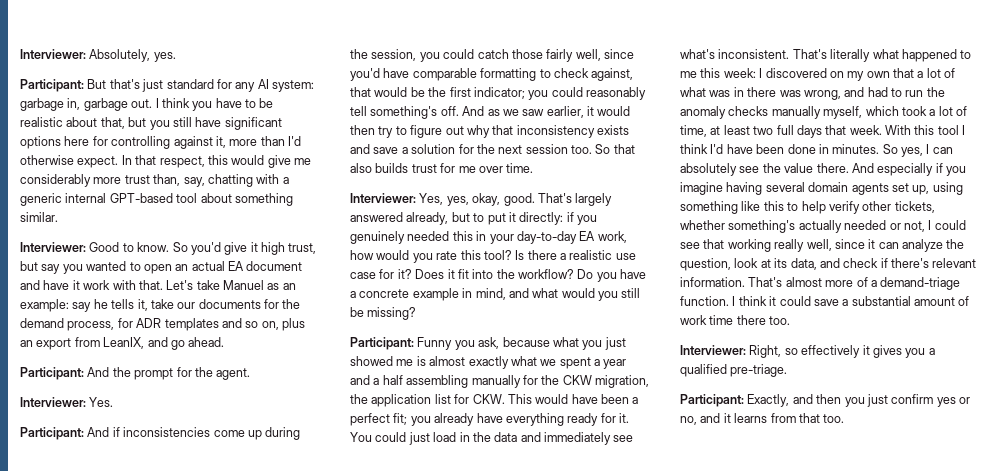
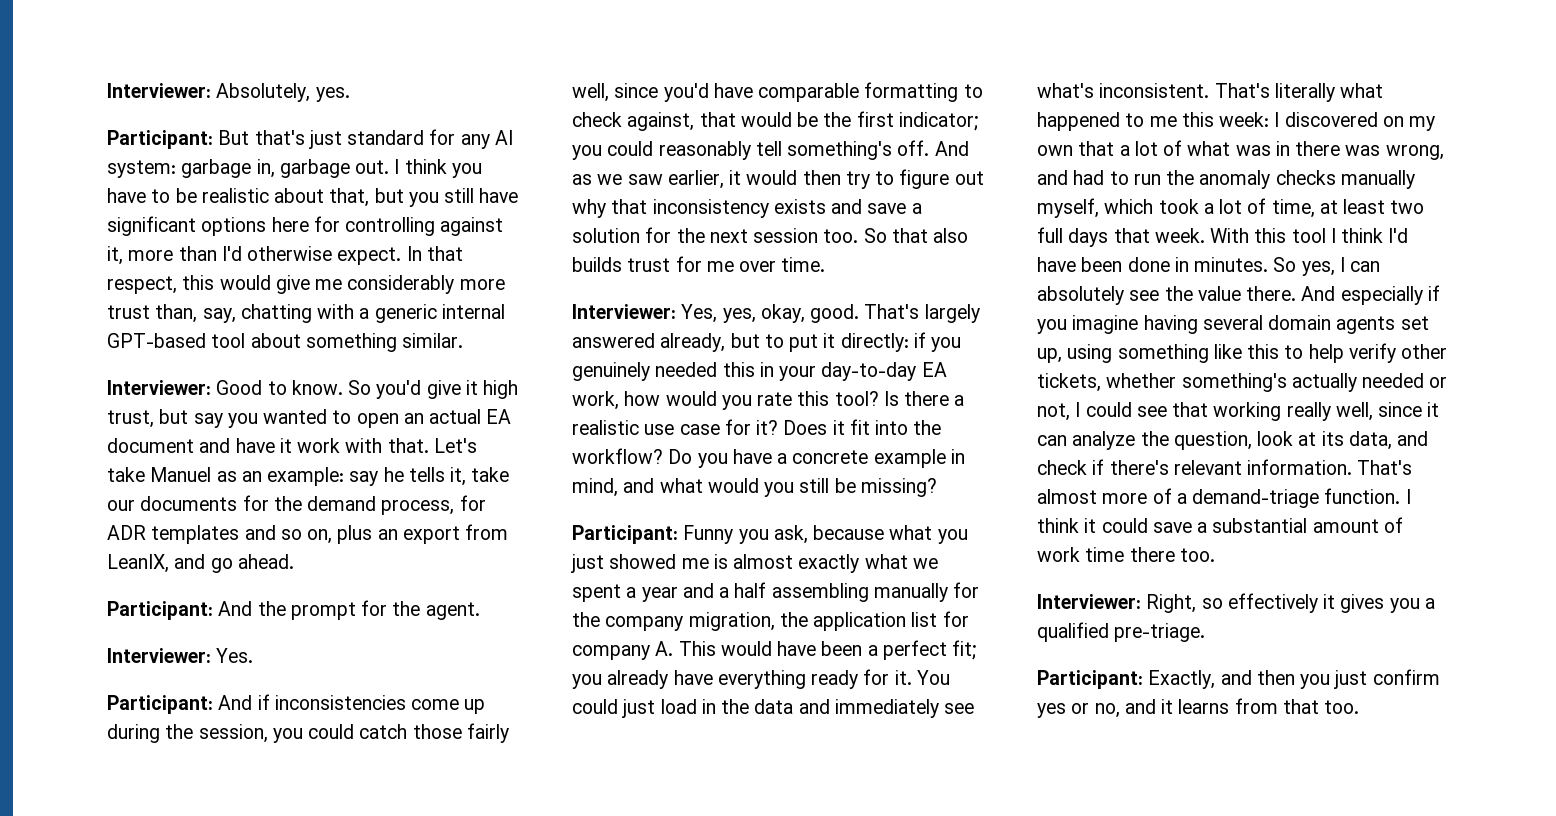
- Participant: Funny you ask, because what you just showed me is almost exactly what we spent a year and a half assembling manually for the CKW migration, the application list for CKW. This would have been a perfect fit; you already have everything ready for it.
+ Participant: Funny you ask, because what you just showed me is almost exactly what we spent a year and a half assembling manually for the company migration, the application list for company A. This would have been a perfect fit; you already have everything ready for it.

